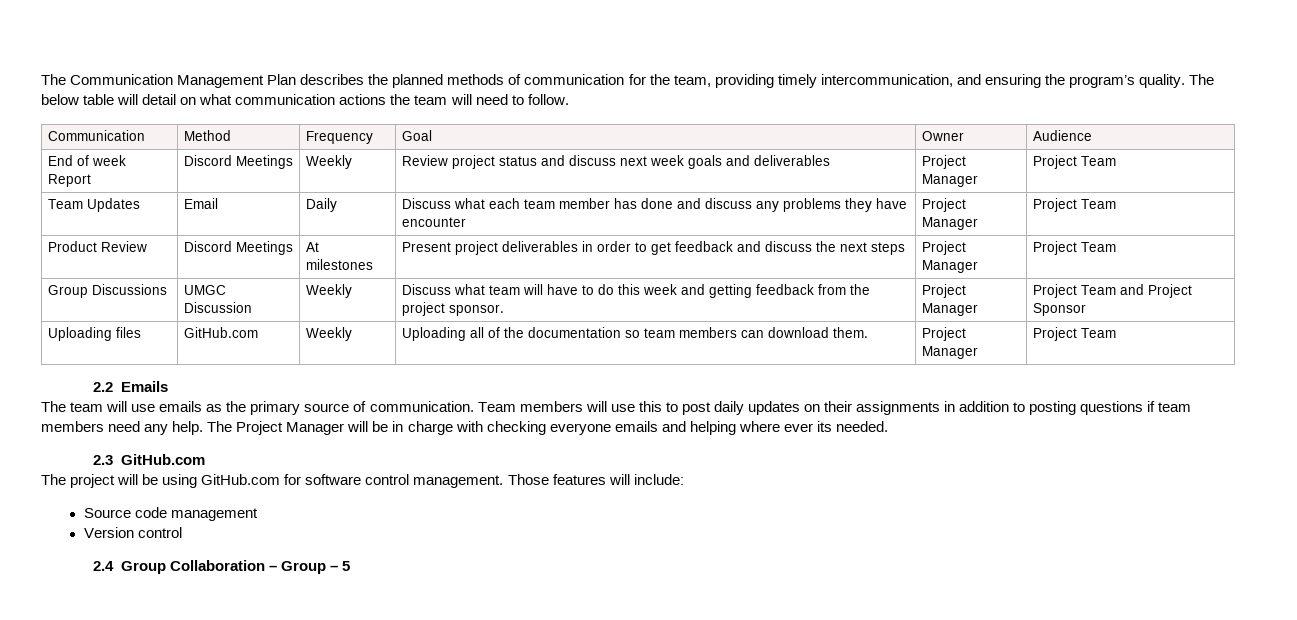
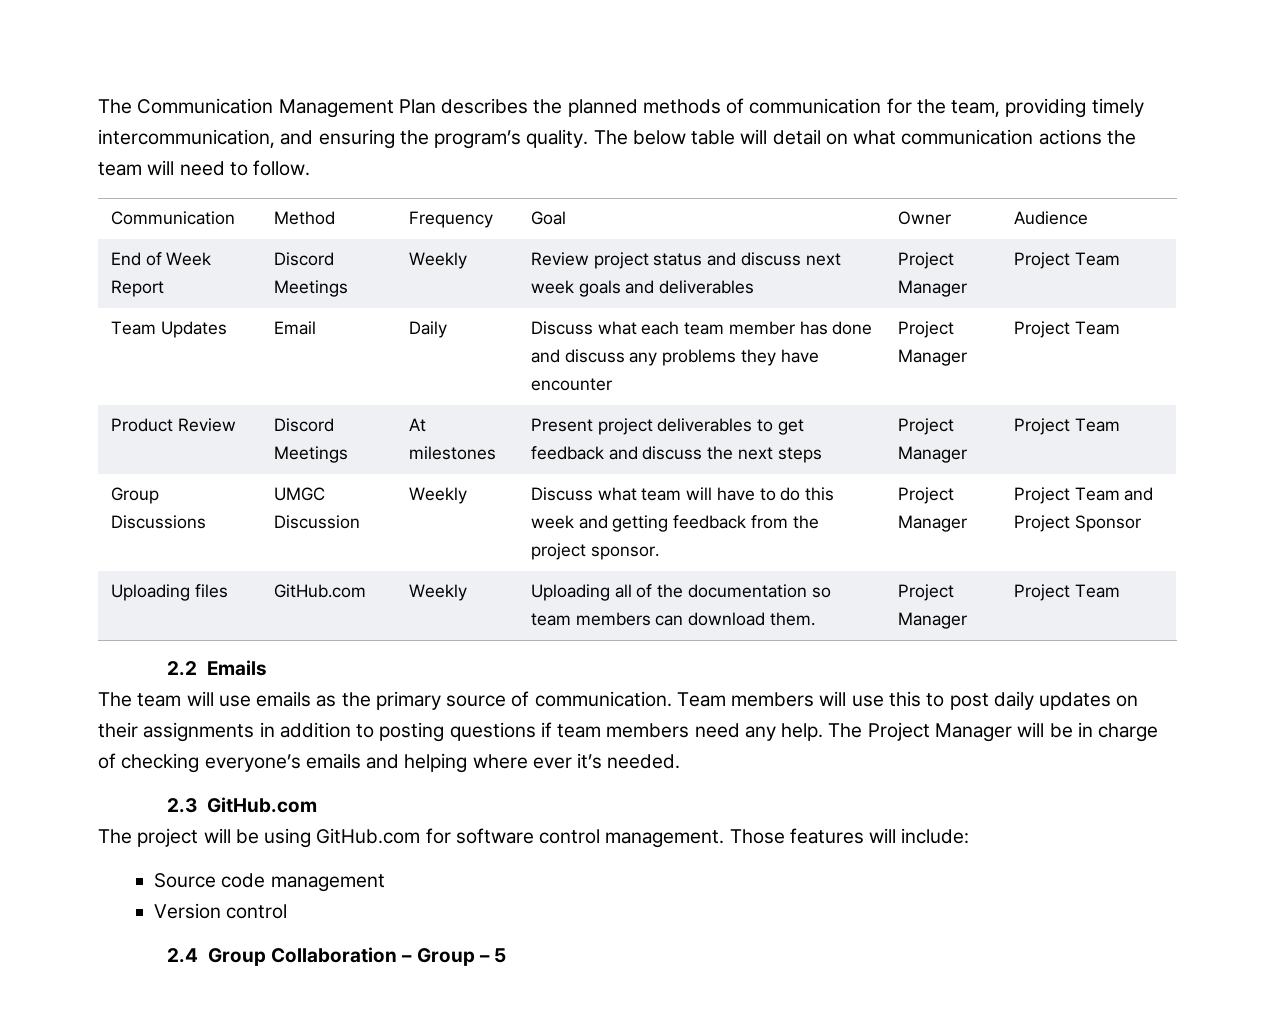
- End of week Report | Discord Meetings | Weekly | Review project status and discuss next week goals and deliverables | Project Manager | Project Team
+ End of Week Report | Discord Meetings | Weekly | Review project status and discuss next week goals and deliverables | Project Manager | Project Team
- Product Review | Discord Meetings | At milestones | Present project deliverables in order to get feedback and discuss the next steps | Project Manager | Project Team
+ Product Review | Discord Meetings | At milestones | Present project deliverables to get feedback and discuss the next steps | Project Manager | Project Team
- The Project Manager will be in charge with checking everyone emails and helping where ever its needed.
+ The Project Manager will be in charge of checking everyone’s emails and helping where ever it’s needed.

